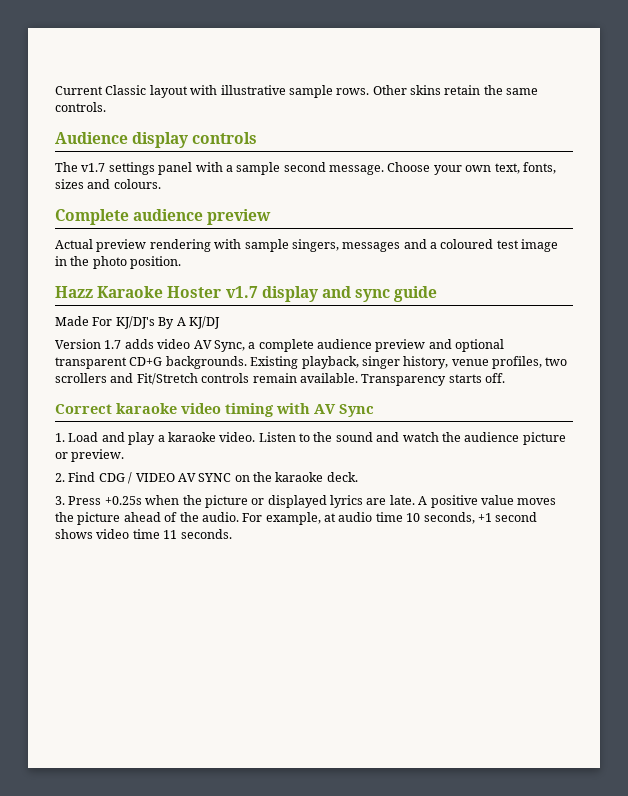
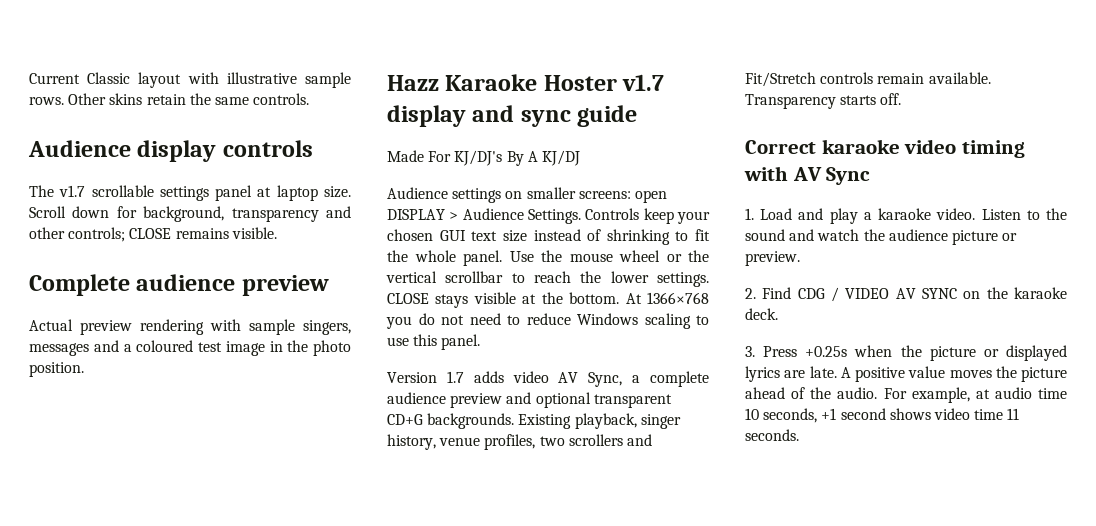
- The v1.7 settings panel with a sample second message. Choose your own text, fonts, sizes and colours.
+ The v1.7 scrollable settings panel at laptop size. Scroll down for background, transparency and other controls; CLOSE remains visible.
+ Audience settings on smaller screens: open DISPLAY > Audience Settings. Controls keep your chosen GUI text size instead of shrinking to fit the whole panel. Use the mouse wheel or the vertical scrollbar to reach the lower settings. CLOSE stays visible at the bottom. At 1366×768 you do not need to reduce Windows scaling to use this panel.

